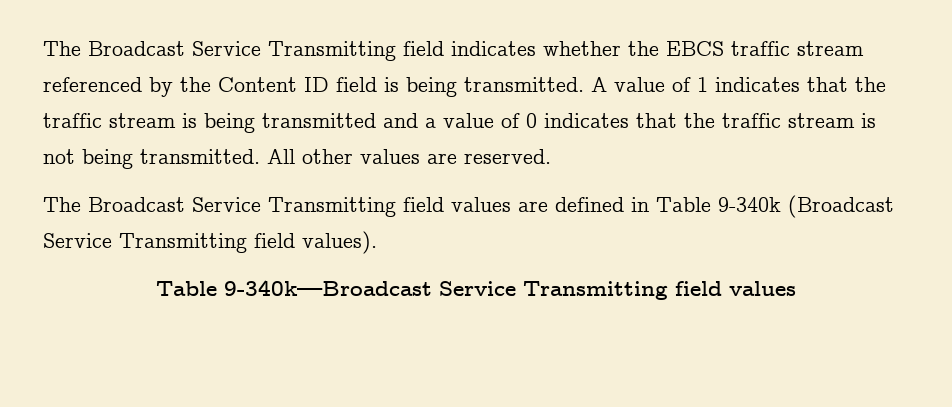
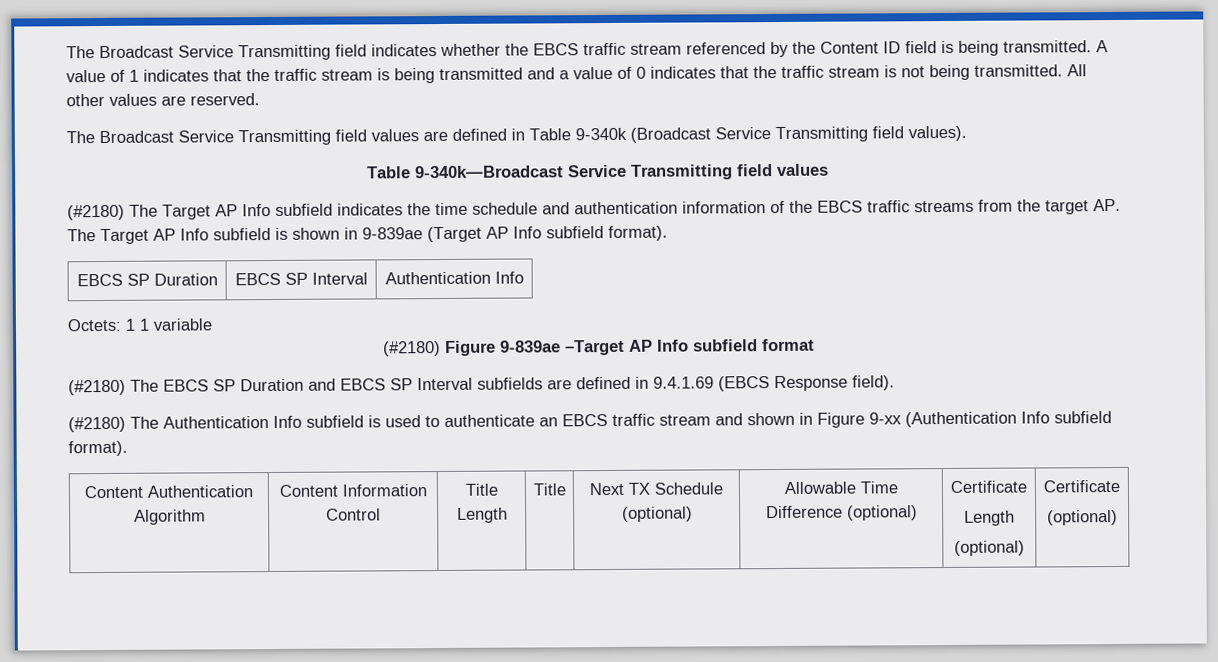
+ (#2180) The Target AP Info subfield indicates the time schedule and authentication information of the EBCS traffic streams from the target AP. The Target AP Info subfield is shown in 9-839ae (Target AP Info subfield format).
+ EBCS SP Duration | EBCS SP Interval | Authentication Info
+ Octets: 1 1 variable
+ (#2180) Figure 9-839ae –Target AP Info subfield format
+ (#2180) The EBCS SP Duration and EBCS SP Interval subfields are defined in 9.4.1.69 (EBCS Response field).
+ (#2180) The Authentication Info subfield is used to authenticate an EBCS traffic stream and shown in Figure 9-xx (Authentication Info subfield format).
+ Content Authentication Algorithm | Content Information Control | Title Length | Title | Next TX Schedule (optional) | Allowable Time Difference (optional) | Certificate
+ Length
+ (optional) | Certificate
+ (optional)

